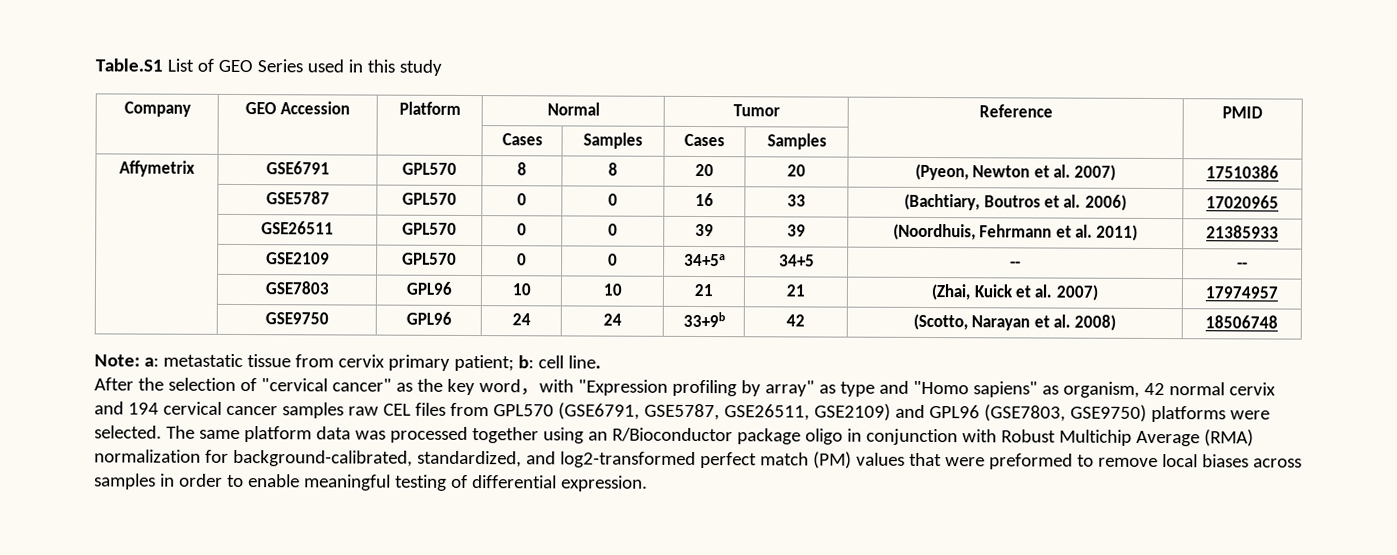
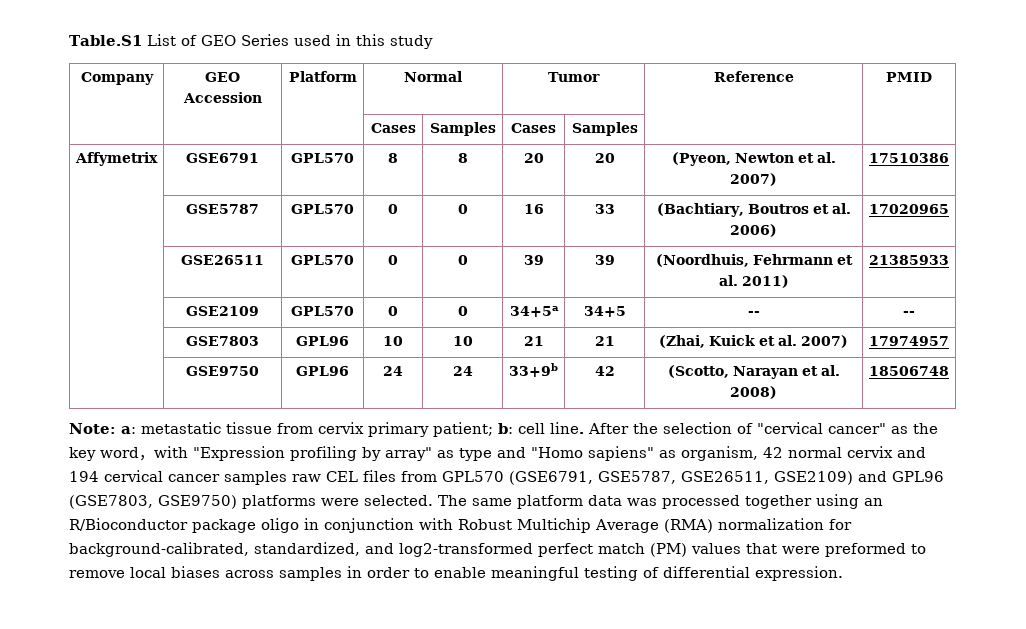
- Note: a: metastatic tissue from cervix primary patient; b: cell line.
- After the selection of "cervical cancer" as the key word，with "Expression profiling by array" as type and "Homo sapiens" as organism, 42 normal cervix and 194 cervical cancer samples raw CEL files from GPL570 (GSE6791, GSE5787, GSE26511, GSE2109) and GPL96 (GSE7803, GSE9750) platforms were selected.
+ Note: a: metastatic tissue from cervix primary patient; b: cell line. After the selection of "cervical cancer" as the key word，with "Expression profiling by array" as type and "Homo sapiens" as organism, 42 normal cervix and 194 cervical cancer samples raw CEL files from GPL570 (GSE6791, GSE5787, GSE26511, GSE2109) and GPL96 (GSE7803, GSE9750) platforms were selected.

